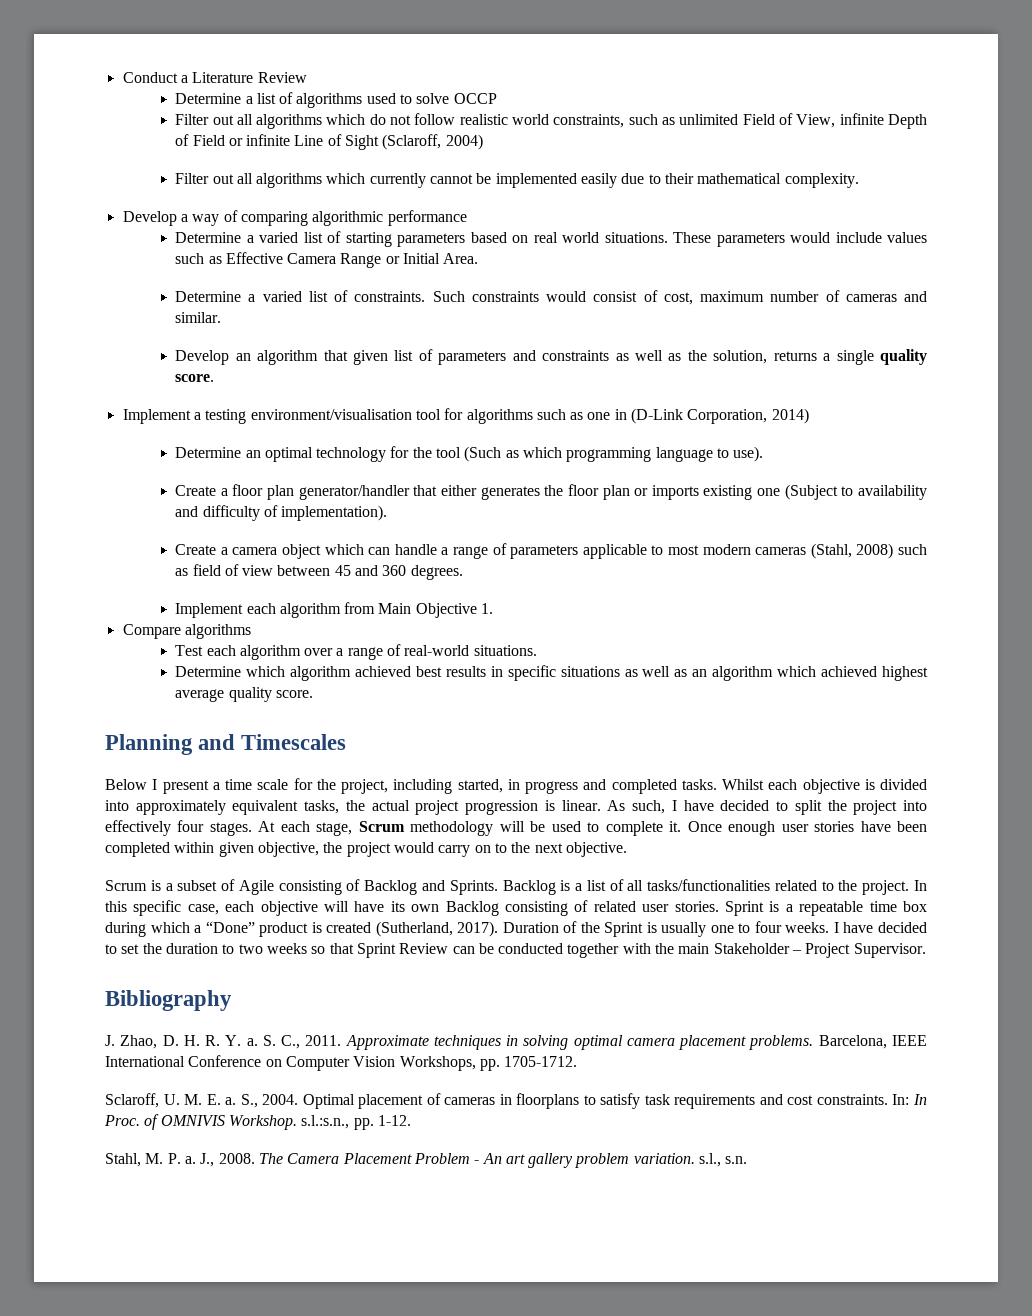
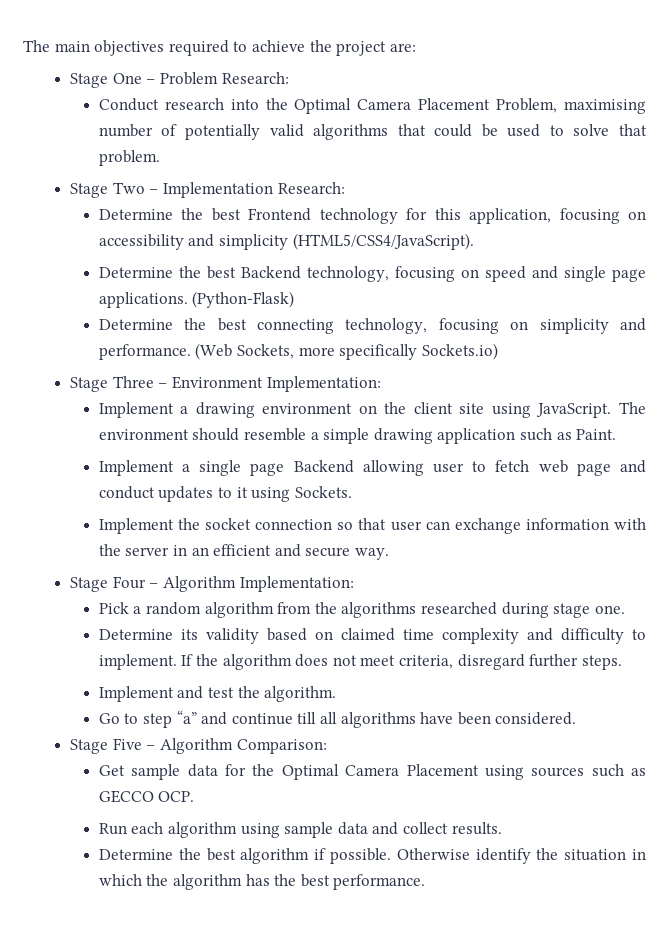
- Conduct a Literature Review
- Determine a list of algorithms used to solve OCCP
- Filter out all algorithms which do not follow realistic world constraints, such as unlimited Field of View, infinite Depth of Field or infinite Line of Sight (Sclaroff, 2004)
- Filter out all algorithms which currently cannot be implemented easily due to their mathematical complexity.
- Develop a way of comparing algorithmic performance
- Determine a varied list of starting parameters based on real world situations. These parameters would include values such as Effective Camera Range or Initial Area.
- Determine a varied list of constraints. Such constraints would consist of cost, maximum number of cameras and similar.
- Develop an algorithm that given list of parameters and constraints as well as the solution, returns a single quality score.
- Implement a testing environment/visualisation tool for algorithms such as one in (D-Link Corporation, 2014)
- Determine an optimal technology for the tool (Such as which programming language to use).
- Create a floor plan generator/handler that either generates the floor plan or imports existing one (Subject to availability and difficulty of implementation).
- Create a camera object which can handle a range of parameters applicable to most modern cameras (Stahl, 2008) such as field of view between 45 and 360 degrees.
- Implement each algorithm from Main Objective 1.
- Compare algorithms
- Test each algorithm over a range of real-world situations.
- Determine which algorithm achieved best results in specific situations as well as an algorithm which achieved highest average quality score.
- Planning and Timescales
- Below I present a time scale for the project, including started, in progress and completed tasks. Whilst each objective is divided into approximately equivalent tasks, the actual project progression is linear. As such, I have decided to split the project into effectively four stages. At each stage, Scrum methodology will be used to complete it. Once enough user stories have been completed within given objective, the project would carry on to the next objective.
- Scrum is a subset of Agile consisting of Backlog and Sprints. Backlog is a list of all tasks/functionalities related to the project. In this specific case, each objective will have its own Backlog consisting of related user stories. Sprint is a repeatable time box during which a “Done” product is created (Sutherland, 2017). Duration of the Sprint is usually one to four weeks. I have decided to set the duration to two weeks so that Sprint Review can be conducted together with the main Stakeholder – Project Supervisor.
- Bibliography
- J. Zhao, D. H. R. Y. a. S. C., 2011. Approximate techniques in solving optimal camera placement problems. Barcelona, IEEE International Conference on Computer Vision Workshops, pp. 1705-1712.
- Sclaroff, U. M. E. a. S., 2004. Optimal placement of cameras in floorplans to satisfy task requirements and cost constraints. In: In Proc. of OMNIVIS Workshop. s.l.:s.n., pp. 1-12.
- Stahl, M. P. a. J., 2008. The Camera Placement Problem - An art gallery problem variation. s.l., s.n.
+ The main objectives required to achieve the project are:
+ Stage One – Problem Research:
+ Conduct research into the Optimal Camera Placement Problem, maximising number of potentially valid algorithms that could be used to solve that problem.
+ Stage Two – Implementation Research:
+ Determine the best Frontend technology for this application, focusing on accessibility and simplicity (HTML5/CSS4/JavaScript).
+ Determine the best Backend technology, focusing on speed and single page applications. (Python-Flask)
+ Determine the best connecting technology, focusing on simplicity and performance. (Web Sockets, more specifically Sockets.io)
+ Stage Three – Environment Implementation:
+ Implement a drawing environment on the client site using JavaScript. The environment should resemble a simple drawing application such as Paint.
+ Implement a single page Backend allowing user to fetch web page and conduct updates to it using Sockets.
+ Implement the socket connection so that user can exchange information with the server in an efficient and secure way.
+ Stage Four – Algorithm Implementation:
+ Pick a random algorithm from the algorithms researched during stage one.
+ Determine its validity based on claimed time complexity and difficulty to implement. If the algorithm does not meet criteria, disregard further steps.
+ Implement and test the algorithm.
+ Go to step “a” and continue till all algorithms have been considered.
+ Stage Five – Algorithm Comparison:
+ Get sample data for the Optimal Camera Placement using sources such as GECCO OCP.
+ Run each algorithm using sample data and collect results.
+ Determine the best algorithm if possible. Otherwise identify the situation in which the algorithm has the best performance.

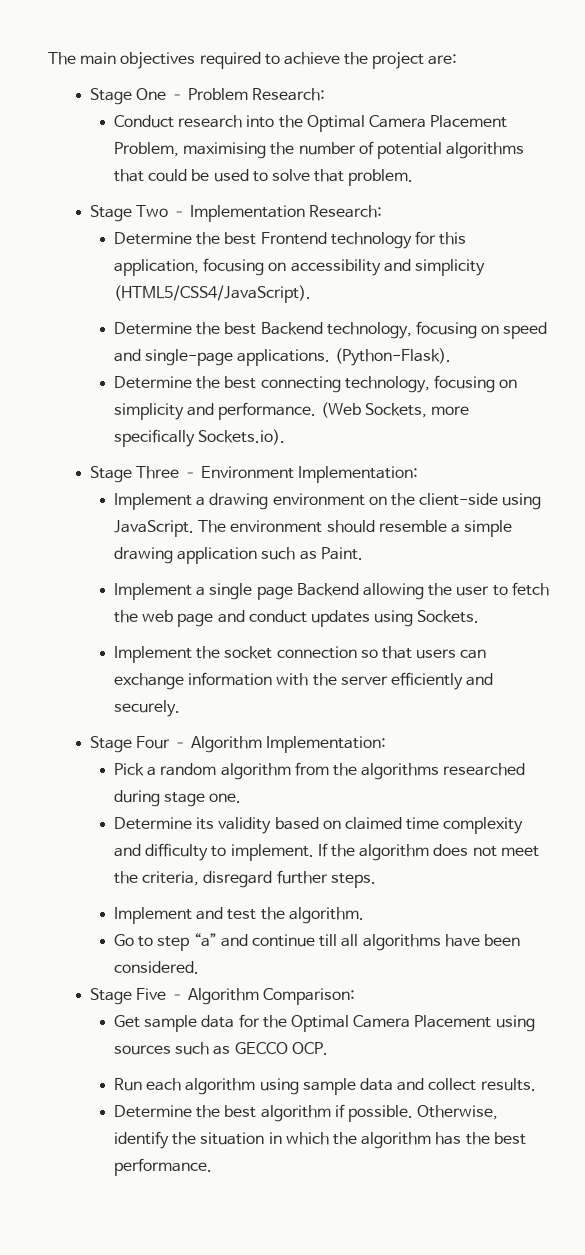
- Conduct research into the Optimal Camera Placement Problem, maximising number of potentially valid algorithms that could be used to solve that problem.
+ Conduct research into the Optimal Camera Placement Problem, maximising the number of potential algorithms that could be used to solve that problem.
- Determine the best Backend technology, focusing on speed and single page applications. (Python-Flask)
+ Determine the best Backend technology, focusing on speed and single-page applications. (Python-Flask).
- (Web Sockets, more specifically Sockets.io)
+ (Web Sockets, more specifically Sockets.io).
- Implement a drawing environment on the client site using JavaScript.
+ Implement a drawing environment on the client-side using JavaScript.
- Implement a single page Backend allowing user to fetch web page and conduct updates to it using Sockets.
+ Implement a single page Backend allowing the user to fetch the web page and conduct updates using Sockets.
- Implement the socket connection so that user can exchange information with the server in an efficient and secure way.
+ Implement the socket connection so that users can exchange information with the server efficiently and securely.
- If the algorithm does not meet criteria, disregard further steps.
+ If the algorithm does not meet the criteria, disregard further steps.
- Otherwise identify the situation in which the algorithm has the best performance.
+ Otherwise, identify the situation in which the algorithm has the best performance.

